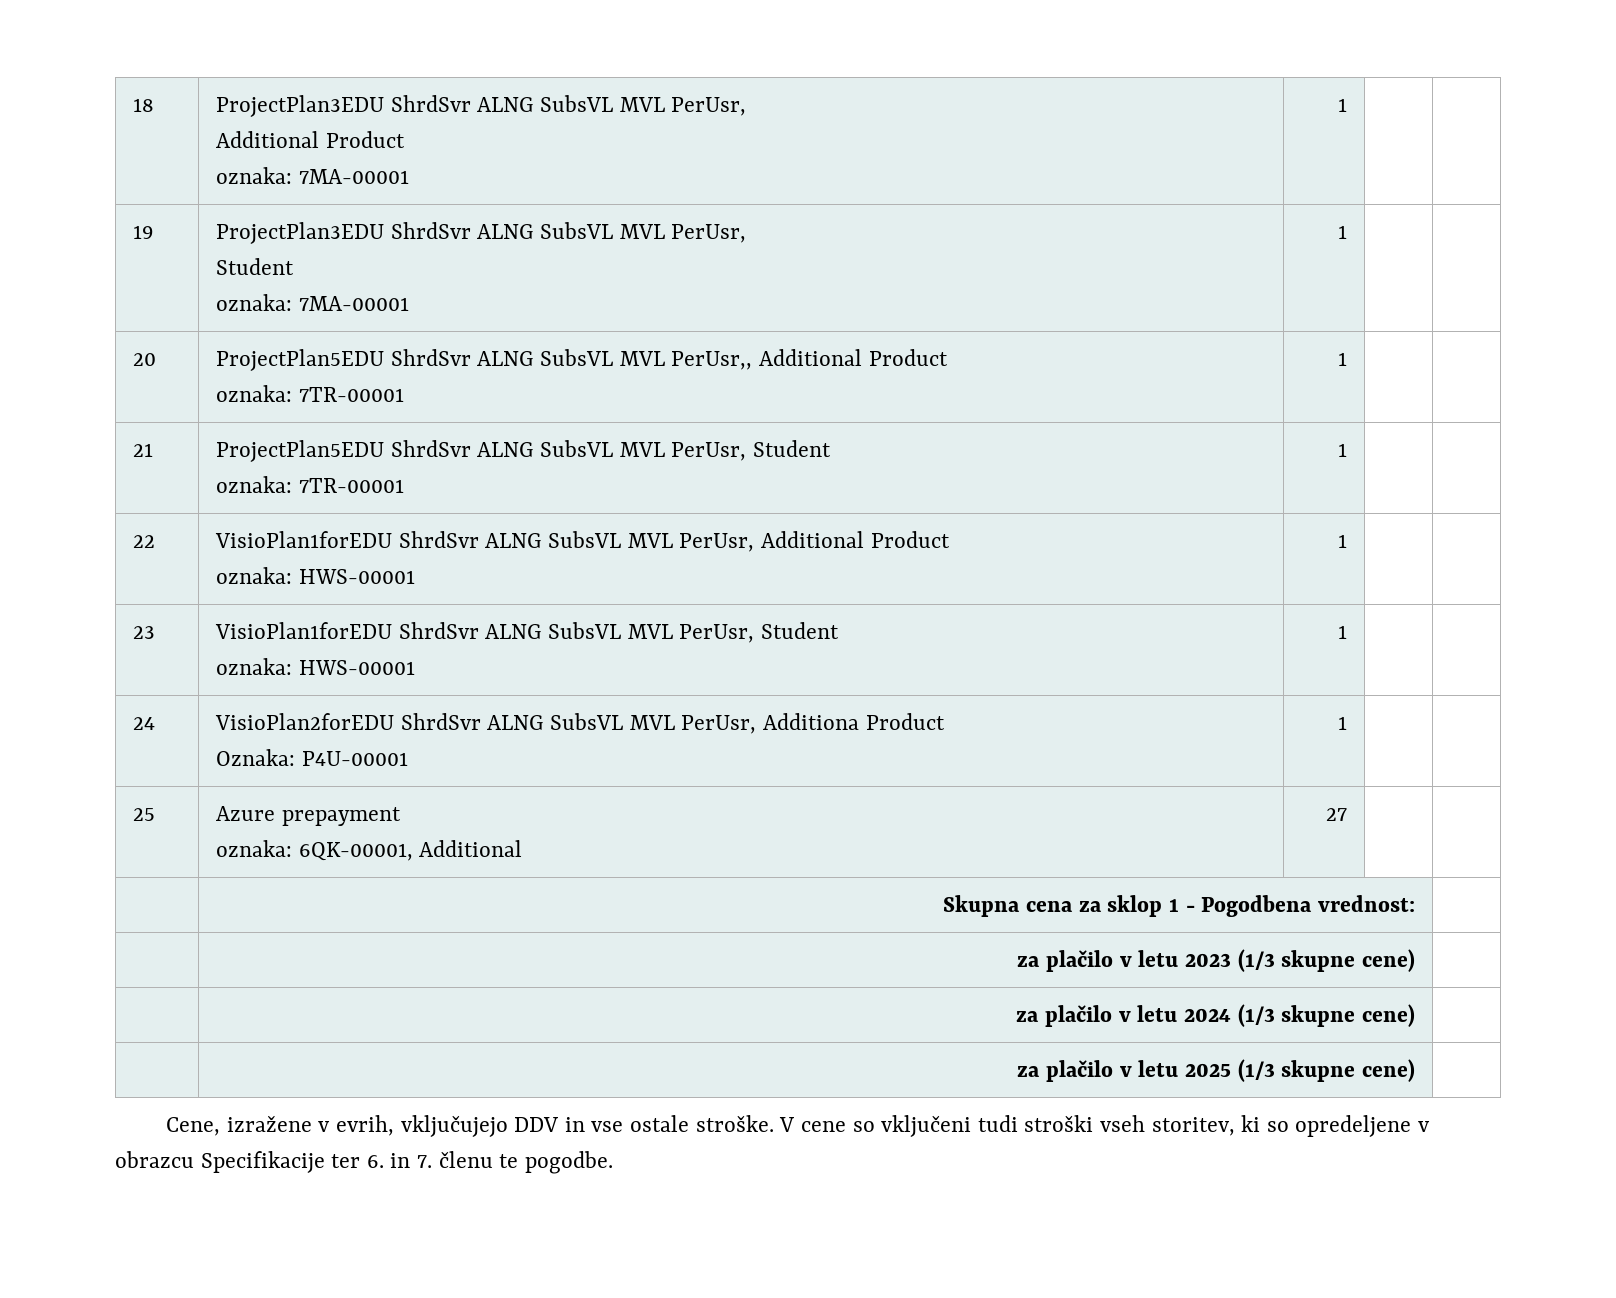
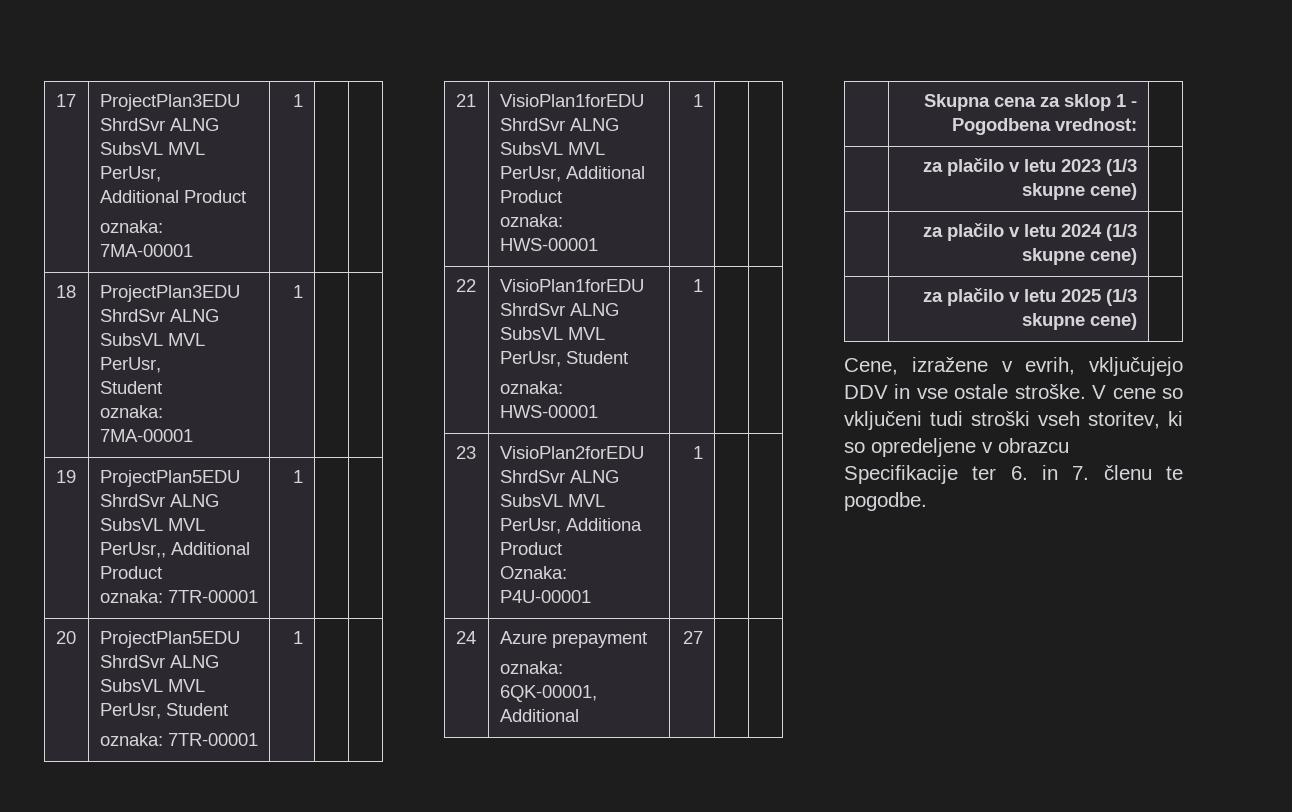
- 18 | ProjectPlan3EDU ShrdSvr ALNG SubsVL MVL PerUsr,
+ 17 | ProjectPlan3EDU ShrdSvr ALNG SubsVL MVL PerUsr,
- 19 | ProjectPlan3EDU ShrdSvr ALNG SubsVL MVL PerUsr,
+ 18 | ProjectPlan3EDU ShrdSvr ALNG SubsVL MVL PerUsr,
- 20 | ProjectPlan5EDU ShrdSvr ALNG SubsVL MVL PerUsr,, Additional Product
+ 19 | ProjectPlan5EDU ShrdSvr ALNG SubsVL MVL PerUsr,, Additional Product
- 21 | ProjectPlan5EDU ShrdSvr ALNG SubsVL MVL PerUsr, Student
+ 20 | ProjectPlan5EDU ShrdSvr ALNG SubsVL MVL PerUsr, Student
- 22 | VisioPlan1forEDU ShrdSvr ALNG SubsVL MVL PerUsr, Additional Product
+ 21 | VisioPlan1forEDU ShrdSvr ALNG SubsVL MVL PerUsr, Additional Product
- 23 | VisioPlan1forEDU ShrdSvr ALNG SubsVL MVL PerUsr, Student
+ 22 | VisioPlan1forEDU ShrdSvr ALNG SubsVL MVL PerUsr, Student
- 24 | VisioPlan2forEDU ShrdSvr ALNG SubsVL MVL PerUsr, Additiona Product
+ 23 | VisioPlan2forEDU ShrdSvr ALNG SubsVL MVL PerUsr, Additiona Product
- 25 | Azure prepayment
+ 24 | Azure prepayment

